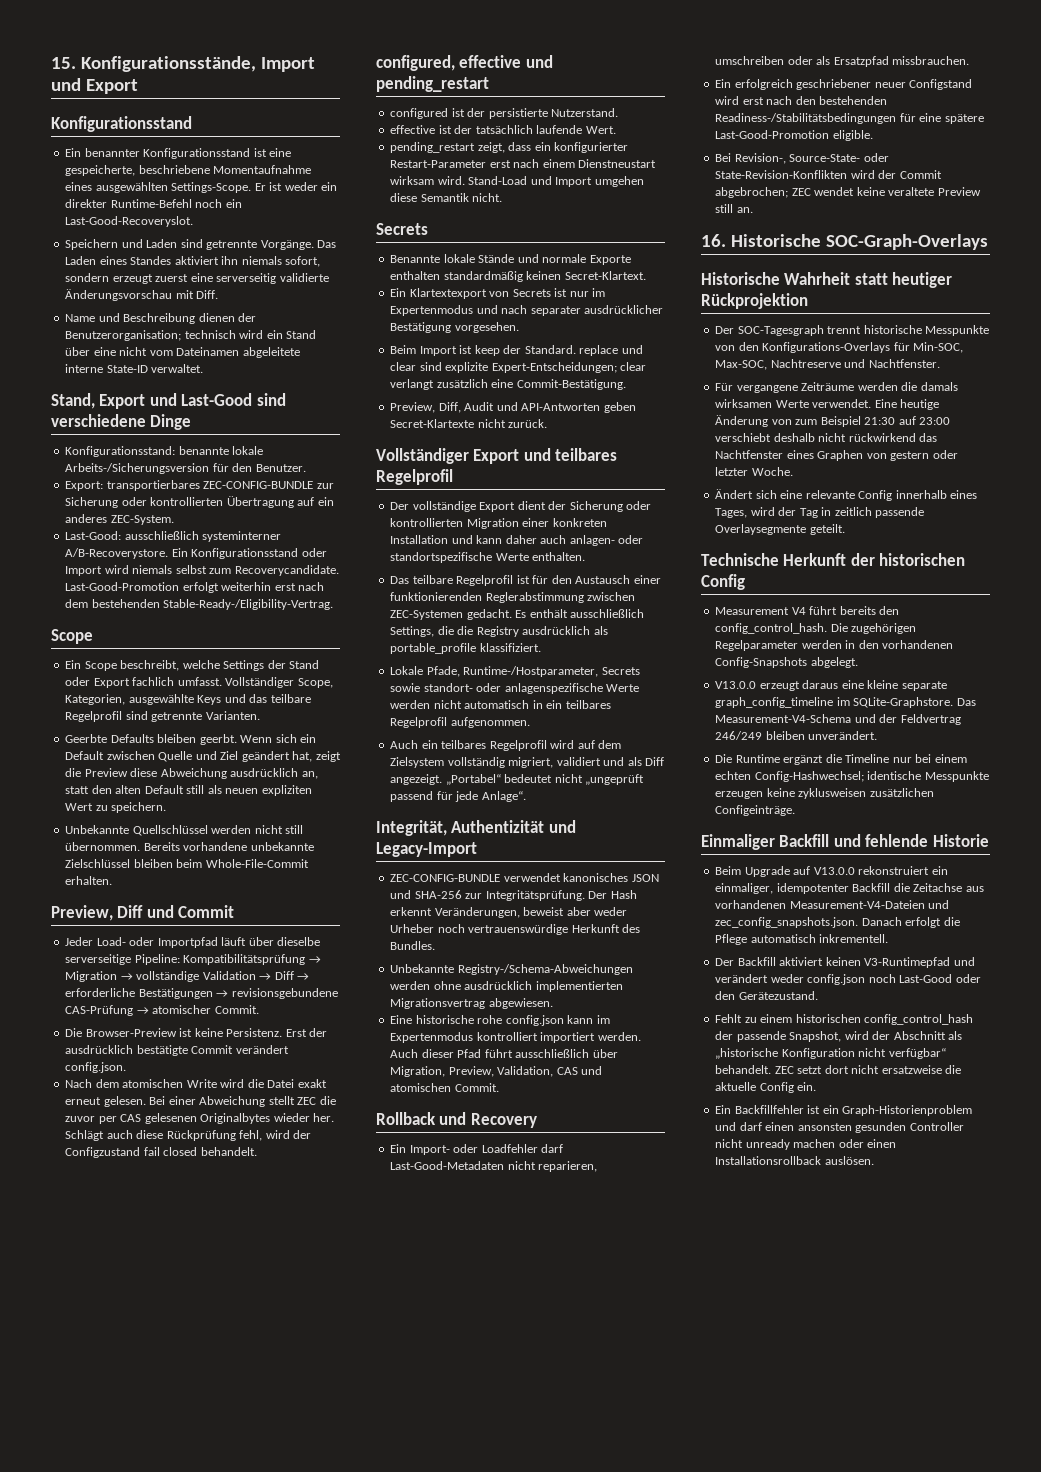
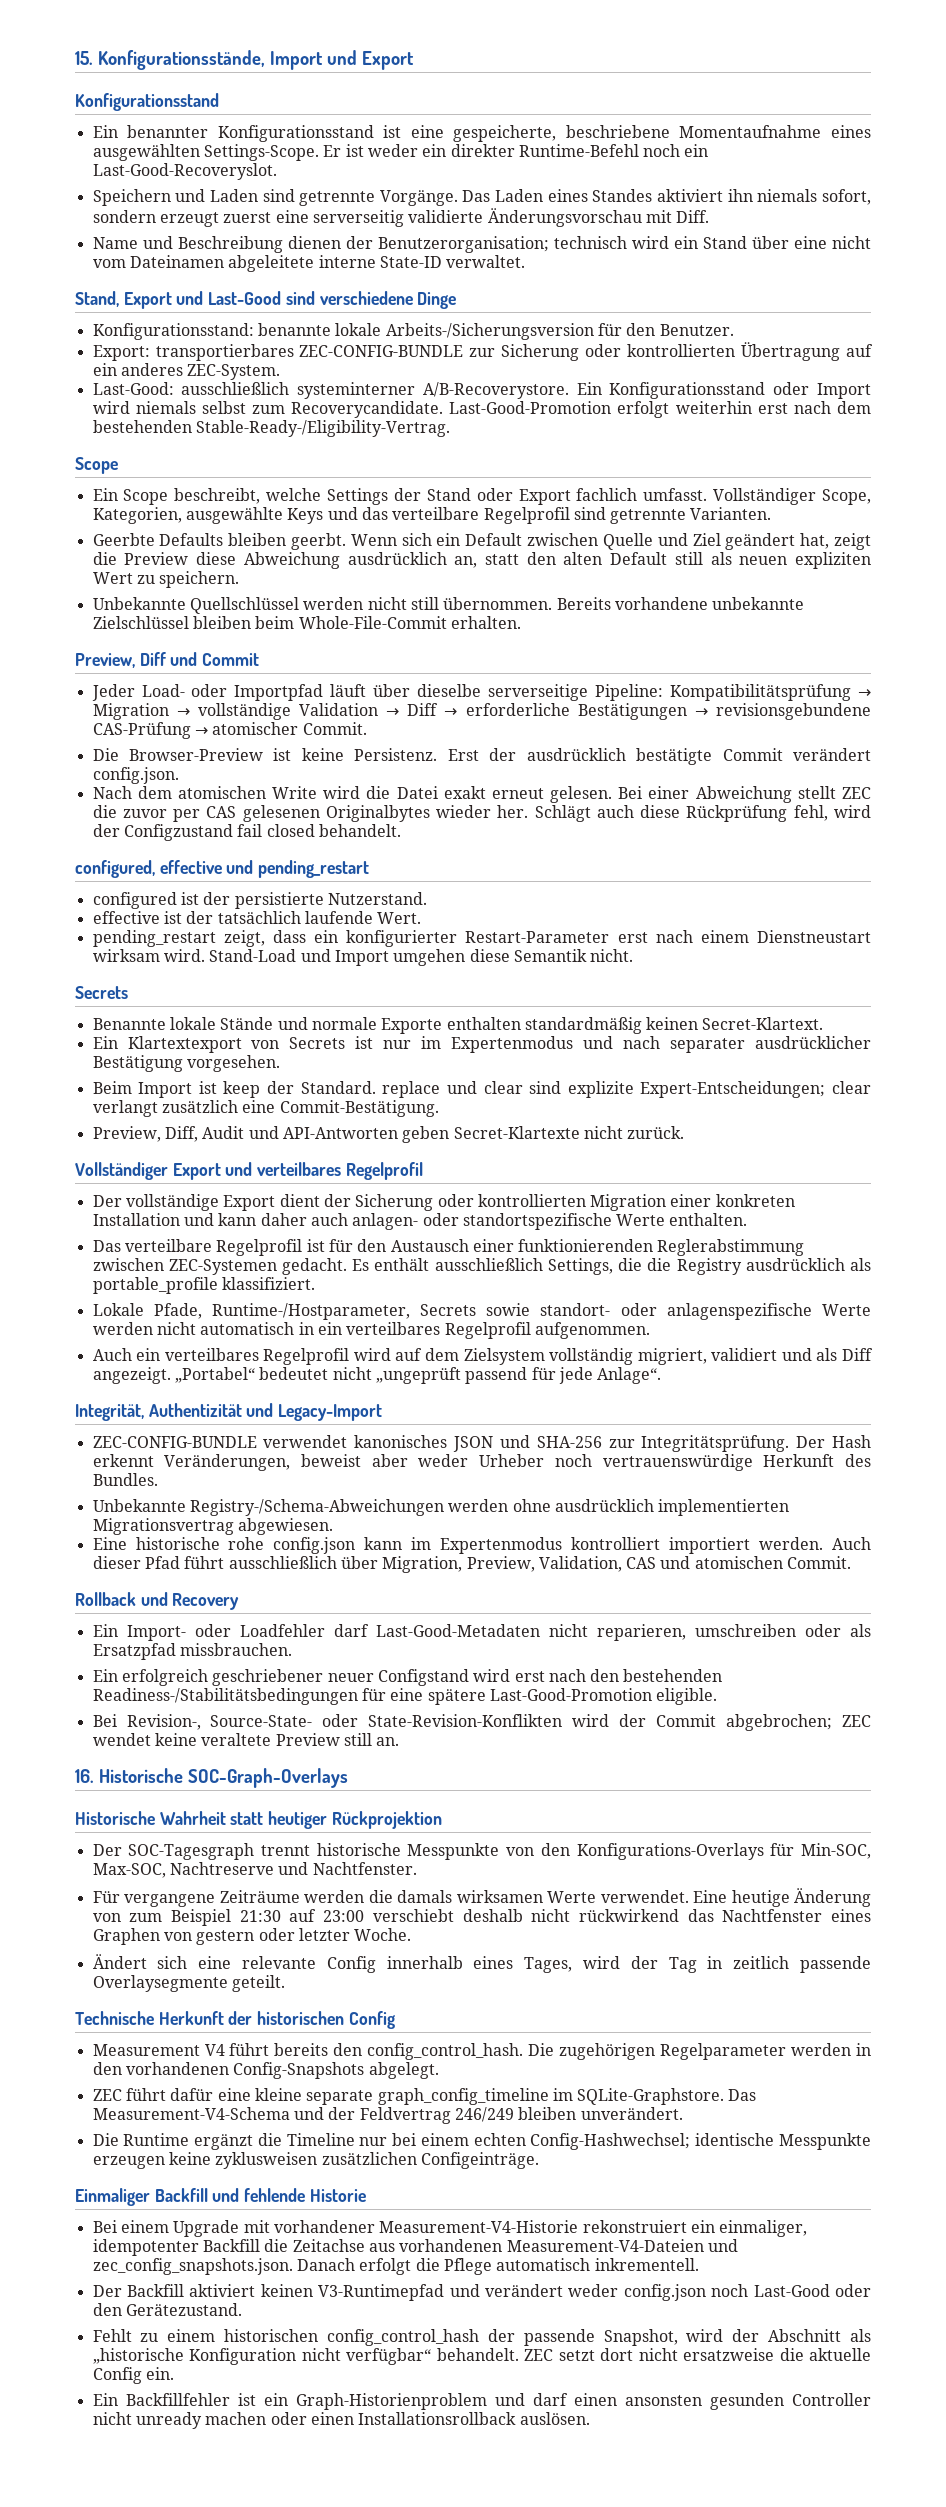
- Vollständiger Scope, Kategorien, ausgewählte Keys und das teilbare Regelprofil sind getrennte Varianten.
+ Vollständiger Scope, Kategorien, ausgewählte Keys und das verteilbare Regelprofil sind getrennte Varianten.
- Vollständiger Export und teilbares Regelprofil
+ Vollständiger Export und verteilbares Regelprofil
- Das teilbare Regelprofil ist für den Austausch einer funktionierenden Reglerabstimmung zwischen ZEC-Systemen gedacht.
+ Das verteilbare Regelprofil ist für den Austausch einer funktionierenden Reglerabstimmung zwischen ZEC-Systemen gedacht.
- Lokale Pfade, Runtime-/Hostparameter, Secrets sowie standort- oder anlagenspezifische Werte werden nicht automatisch in ein teilbares Regelprofil aufgenommen.
+ Lokale Pfade, Runtime-/Hostparameter, Secrets sowie standort- oder anlagenspezifische Werte werden nicht automatisch in ein verteilbares Regelprofil aufgenommen.
- Auch ein teilbares Regelprofil wird auf dem Zielsystem vollständig migriert, validiert und als Diff angezeigt.
+ Auch ein verteilbares Regelprofil wird auf dem Zielsystem vollständig migriert, validiert und als Diff angezeigt.
- V13.0.0 erzeugt daraus eine kleine separate graph_config_timeline im SQLite-Graphstore.
+ ZEC führt dafür eine kleine separate graph_config_timeline im SQLite-Graphstore.
- Beim Upgrade auf V13.0.0 rekonstruiert ein einmaliger, idempotenter Backfill die Zeitachse aus vorhandenen Measurement-V4-Dateien und zec_config_snapshots.json. Danach erfolgt die Pflege automatisch inkrementell.
+ Bei einem Upgrade mit vorhandener Measurement-V4-Historie rekonstruiert ein einmaliger, idempotenter Backfill die Zeitachse aus vorhandenen Measurement-V4-Dateien und zec_config_snapshots.json. Danach erfolgt die Pflege automatisch inkrementell.

